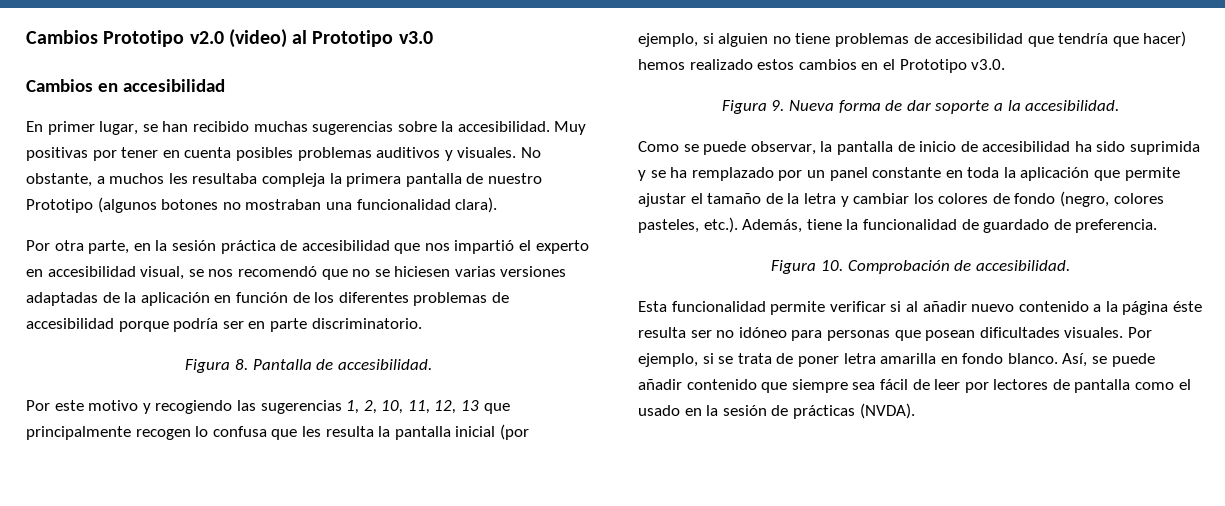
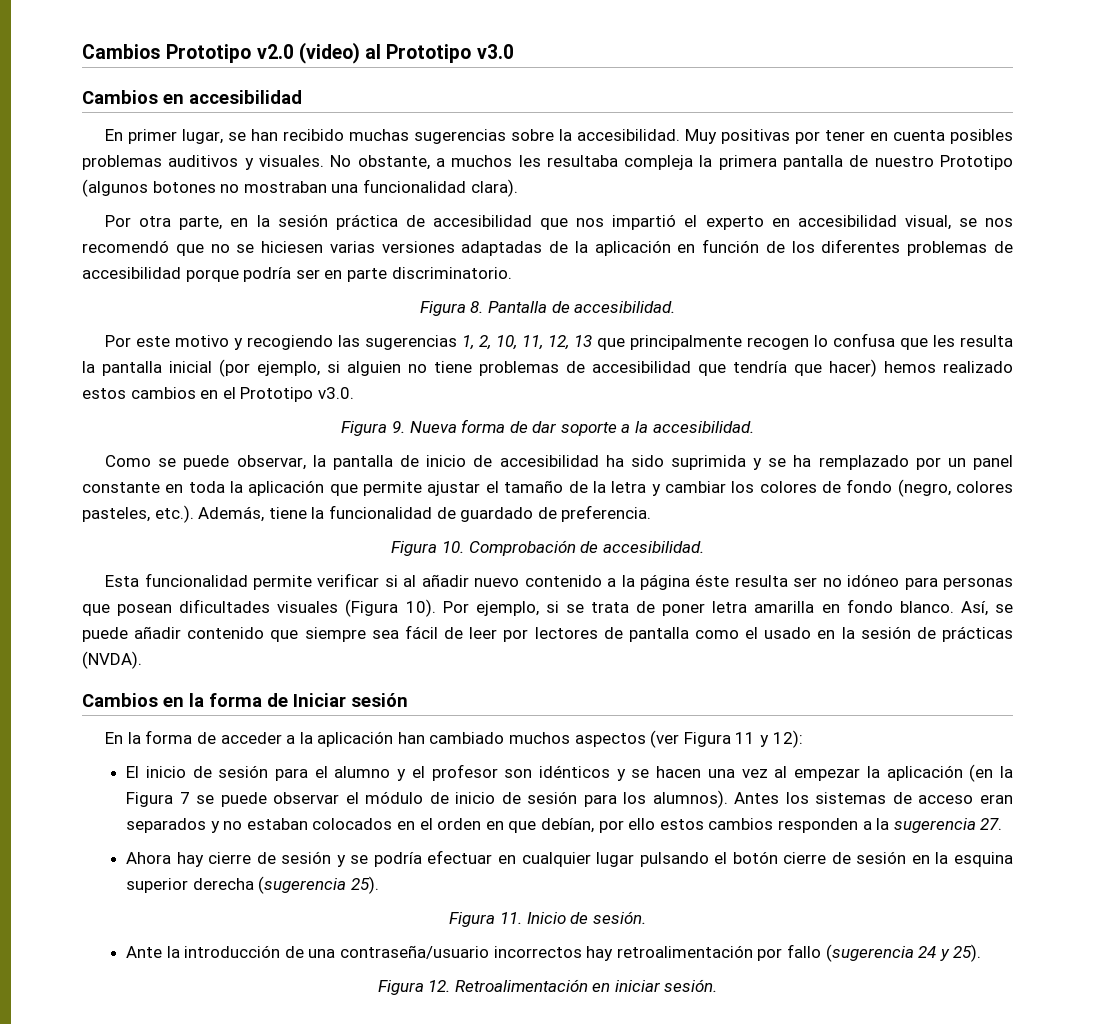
- Esta funcionalidad permite verificar si al añadir nuevo contenido a la página éste resulta ser no idóneo para personas que posean dificultades visuales.
+ Esta funcionalidad permite verificar si al añadir nuevo contenido a la página éste resulta ser no idóneo para personas que posean dificultades visuales (Figura 10).
+ Cambios en la forma de Iniciar sesión
+ En la forma de acceder a la aplicación han cambiado muchos aspectos (ver Figura 11 y 12):
+ El inicio de sesión para el alumno y el profesor son idénticos y se hacen una vez al empezar la aplicación (en la Figura 7 se puede observar el módulo de inicio de sesión para los alumnos). Antes los sistemas de acceso eran separados y no estaban colocados en el orden en que debían, por ello estos cambios responden a la sugerencia 27.
+ Ahora hay cierre de sesión y se podría efectuar en cualquier lugar pulsando el botón cierre de sesión en la esquina superior derecha (sugerencia 25).
+ Figura 11. Inicio de sesión.
+ Ante la introducción de una contraseña/usuario incorrectos hay retroalimentación por fallo (sugerencia 24 y 25).
+ Figura 12. Retroalimentación en iniciar sesión.

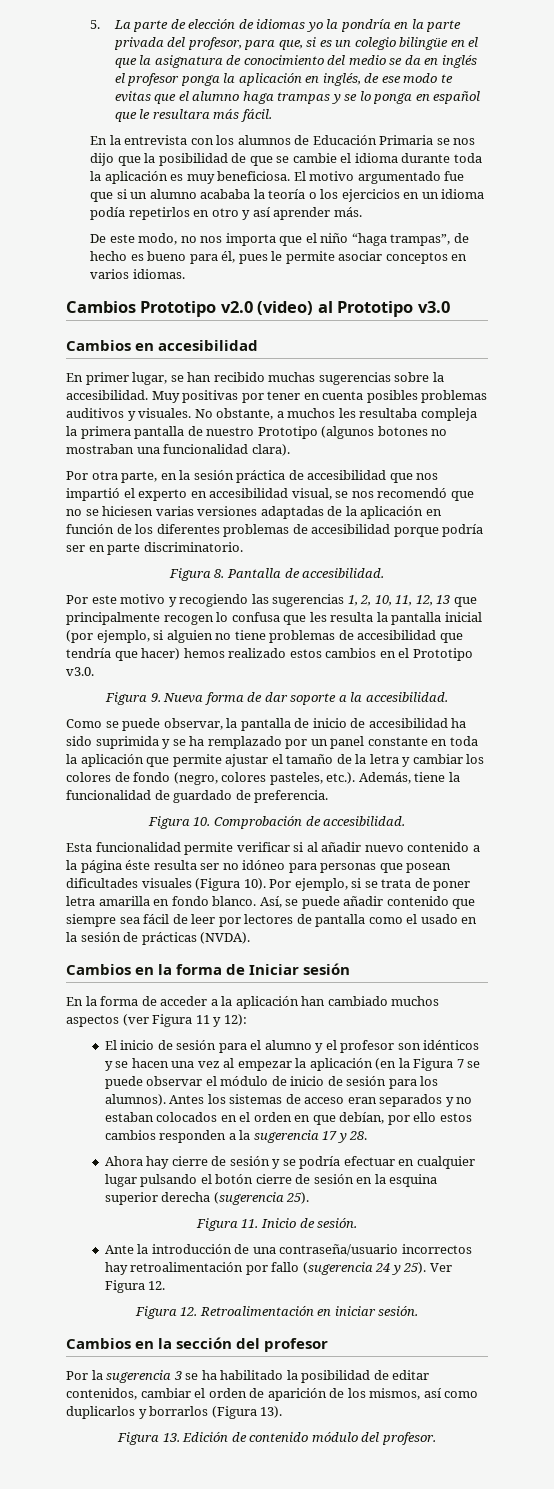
+ 5. La parte de elección de idiomas yo la pondría en la parte privada del profesor, para que, si es un colegio bilingüe en el que la asignatura de conocimiento del medio se da en inglés el profesor ponga la aplicación en inglés, de ese modo te evitas que el alumno haga trampas y se lo ponga en español que le resultara más fácil.
+ En la entrevista con los alumnos de Educación Primaria se nos dijo que la posibilidad de que se cambie el idioma durante toda la aplicación es muy beneficiosa. El motivo argumentado fue que si un alumno acababa la teoría o los ejercicios en un idioma podía repetirlos en otro y así aprender más.
+ De este modo, no nos importa que el niño “haga trampas”, de hecho es bueno para él, pues le permite asociar conceptos en varios idiomas.
- Antes los sistemas de acceso eran separados y no estaban colocados en el orden en que debían, por ello estos cambios responden a la sugerencia 27.
+ Antes los sistemas de acceso eran separados y no estaban colocados en el orden en que debían, por ello estos cambios responden a la sugerencia 17 y 28.
+ Ver Figura 12.
+ Cambios en la sección del profesor
+ Por la sugerencia 3 se ha habilitado la posibilidad de editar contenidos, cambiar el orden de aparición de los mismos, así como duplicarlos y borrarlos (Figura 13).
+ Figura 13. Edición de contenido módulo del profesor.

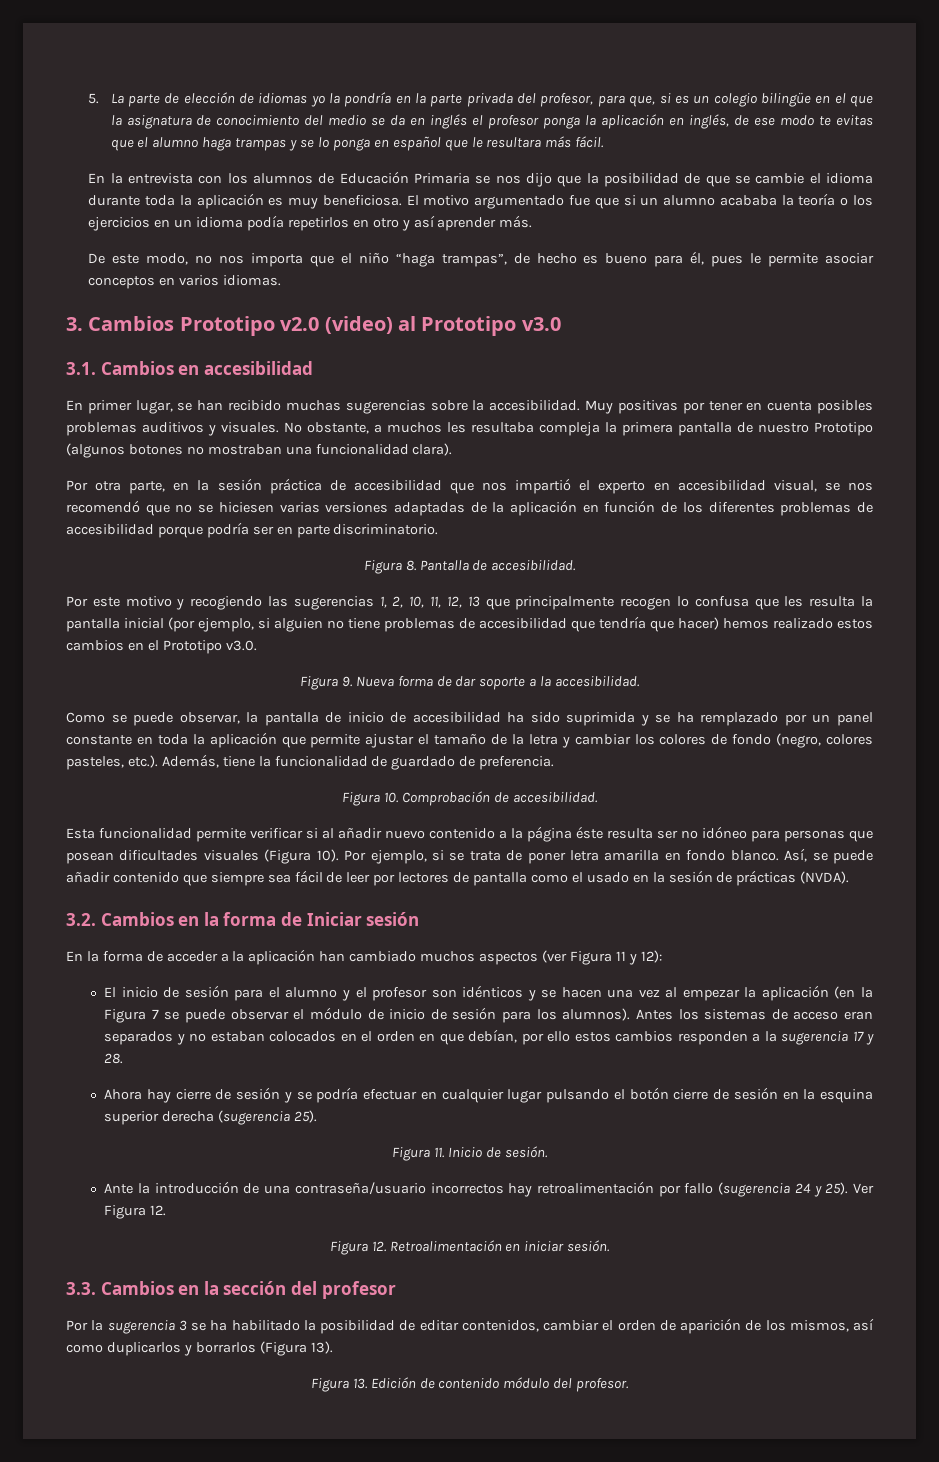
- Cambios Prototipo v2.0 (video) al Prototipo v3.0
+ 3. Cambios Prototipo v2.0 (video) al Prototipo v3.0
- Cambios en accesibilidad
+ 3.1. Cambios en accesibilidad
- Cambios en la forma de Iniciar sesión
+ 3.2. Cambios en la forma de Iniciar sesión
- Cambios en la sección del profesor
+ 3.3. Cambios en la sección del profesor

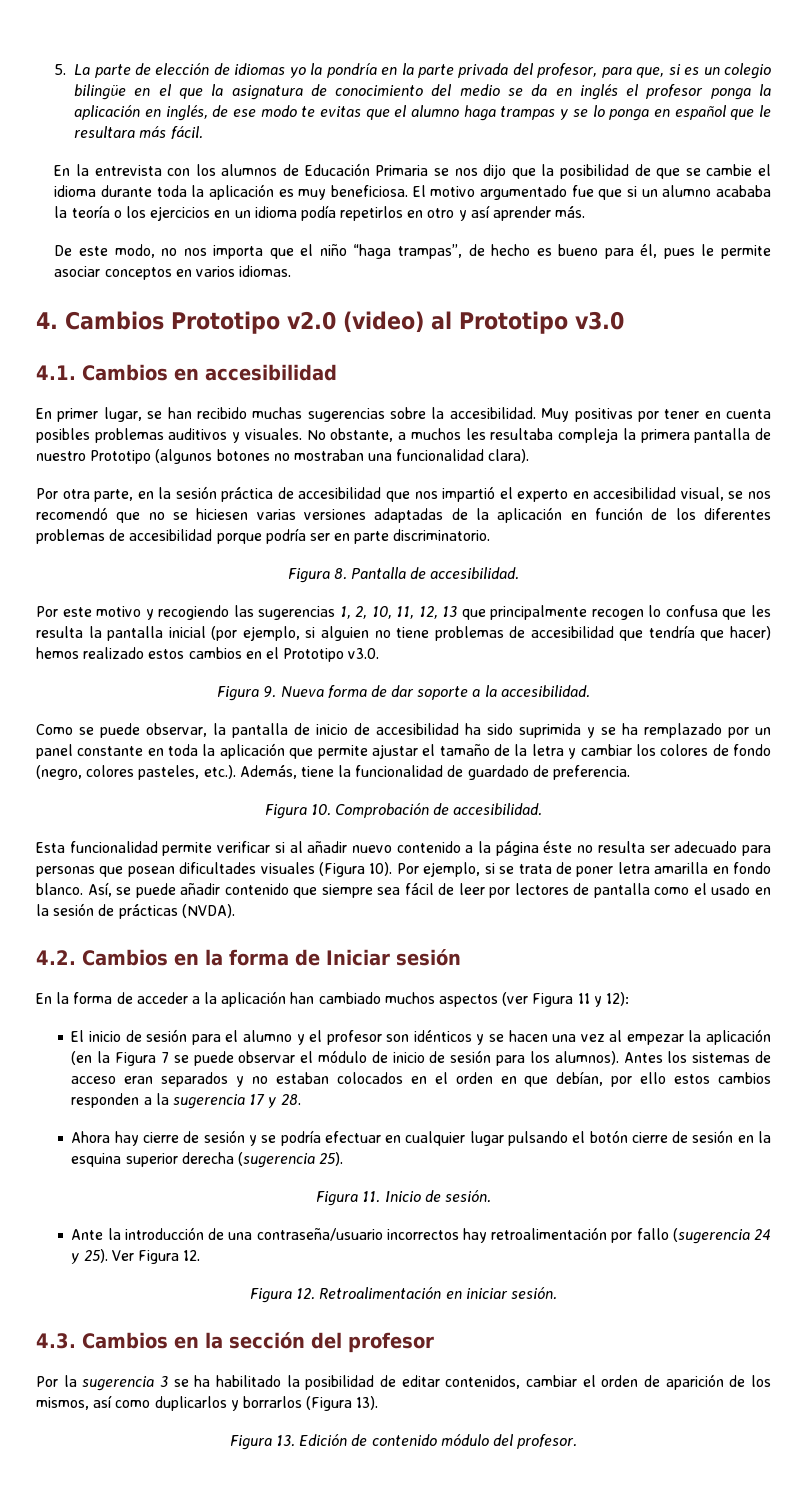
- 3. Cambios Prototipo v2.0 (video) al Prototipo v3.0
+ 4. Cambios Prototipo v2.0 (video) al Prototipo v3.0
- 3.1. Cambios en accesibilidad
+ 4.1. Cambios en accesibilidad
- Esta funcionalidad permite verificar si al añadir nuevo contenido a la página éste resulta ser no idóneo para personas que posean dificultades visuales (Figura 10).
+ Esta funcionalidad permite verificar si al añadir nuevo contenido a la página éste no resulta ser adecuado para personas que posean dificultades visuales (Figura 10).
- 3.2. Cambios en la forma de Iniciar sesión
+ 4.2. Cambios en la forma de Iniciar sesión
- 3.3. Cambios en la sección del profesor
+ 4.3. Cambios en la sección del profesor

